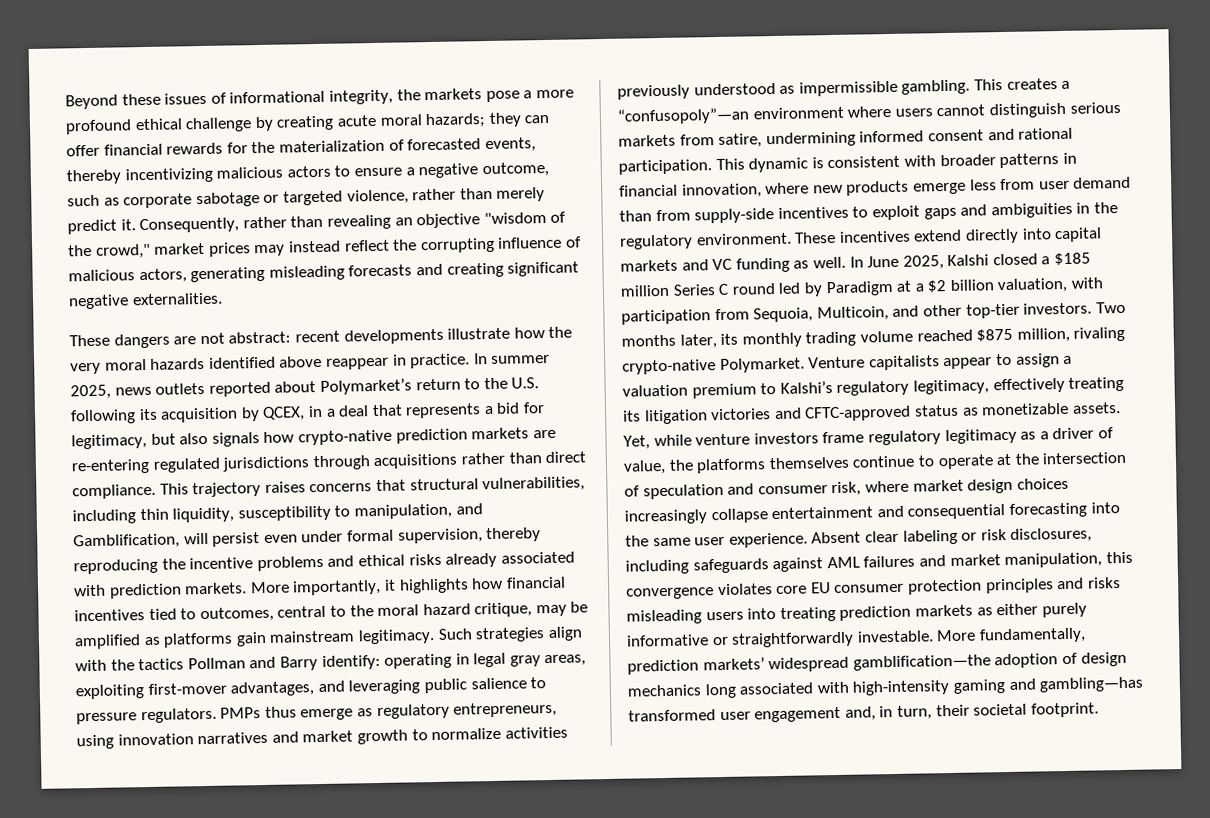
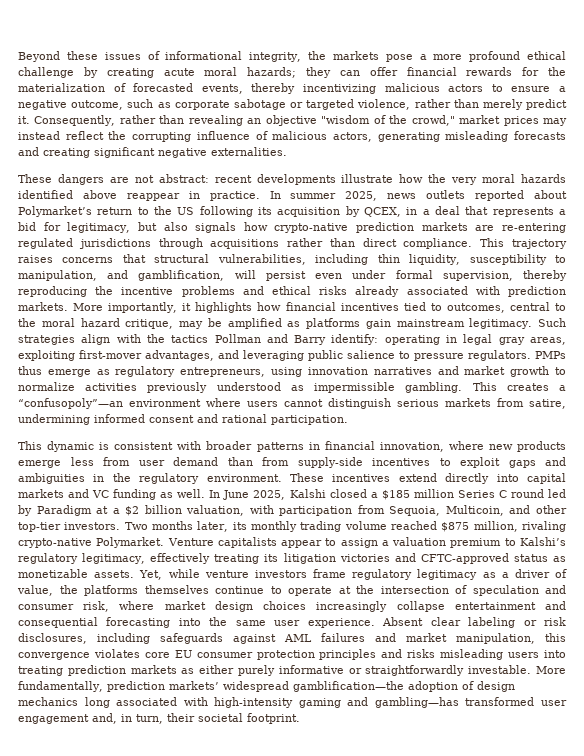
- In summer 2025, news outlets reported about Polymarket’s return to the U.S. following its acquisition by QCEX, in a deal that represents a bid for legitimacy, but also signals how crypto-native prediction markets are re-entering regulated jurisdictions through acquisitions rather than direct compliance.
+ In summer 2025, news outlets reported about Polymarket’s return to the US following its acquisition by QCEX, in a deal that represents a bid for legitimacy, but also signals how crypto-native prediction markets are re-entering regulated jurisdictions through acquisitions rather than direct compliance.
- This trajectory raises concerns that structural vulnerabilities, including thin liquidity, susceptibility to manipulation, and Gamblification, will persist even under formal supervision, thereby reproducing the incentive problems and ethical risks already associated with prediction markets.
+ This trajectory raises concerns that structural vulnerabilities, including thin liquidity, susceptibility to manipulation, and gamblification, will persist even under formal supervision, thereby reproducing the incentive problems and ethical risks already associated with prediction markets.
- This creates a “confusopoly”—an environment where users cannot distinguish serious markets from satire, undermining informed consent and rational participation. This dynamic is consistent with broader patterns in financial innovation, where new products emerge less from user demand than from supply-side incentives to exploit gaps and ambiguities in the regulatory environment.
+ This creates a “confusopoly”—an environment where users cannot distinguish serious markets from satire, undermining informed consent and rational participation.
+ This dynamic is consistent with broader patterns in financial innovation, where new products emerge less from user demand than from supply-side incentives to exploit gaps and ambiguities in the regulatory environment.

